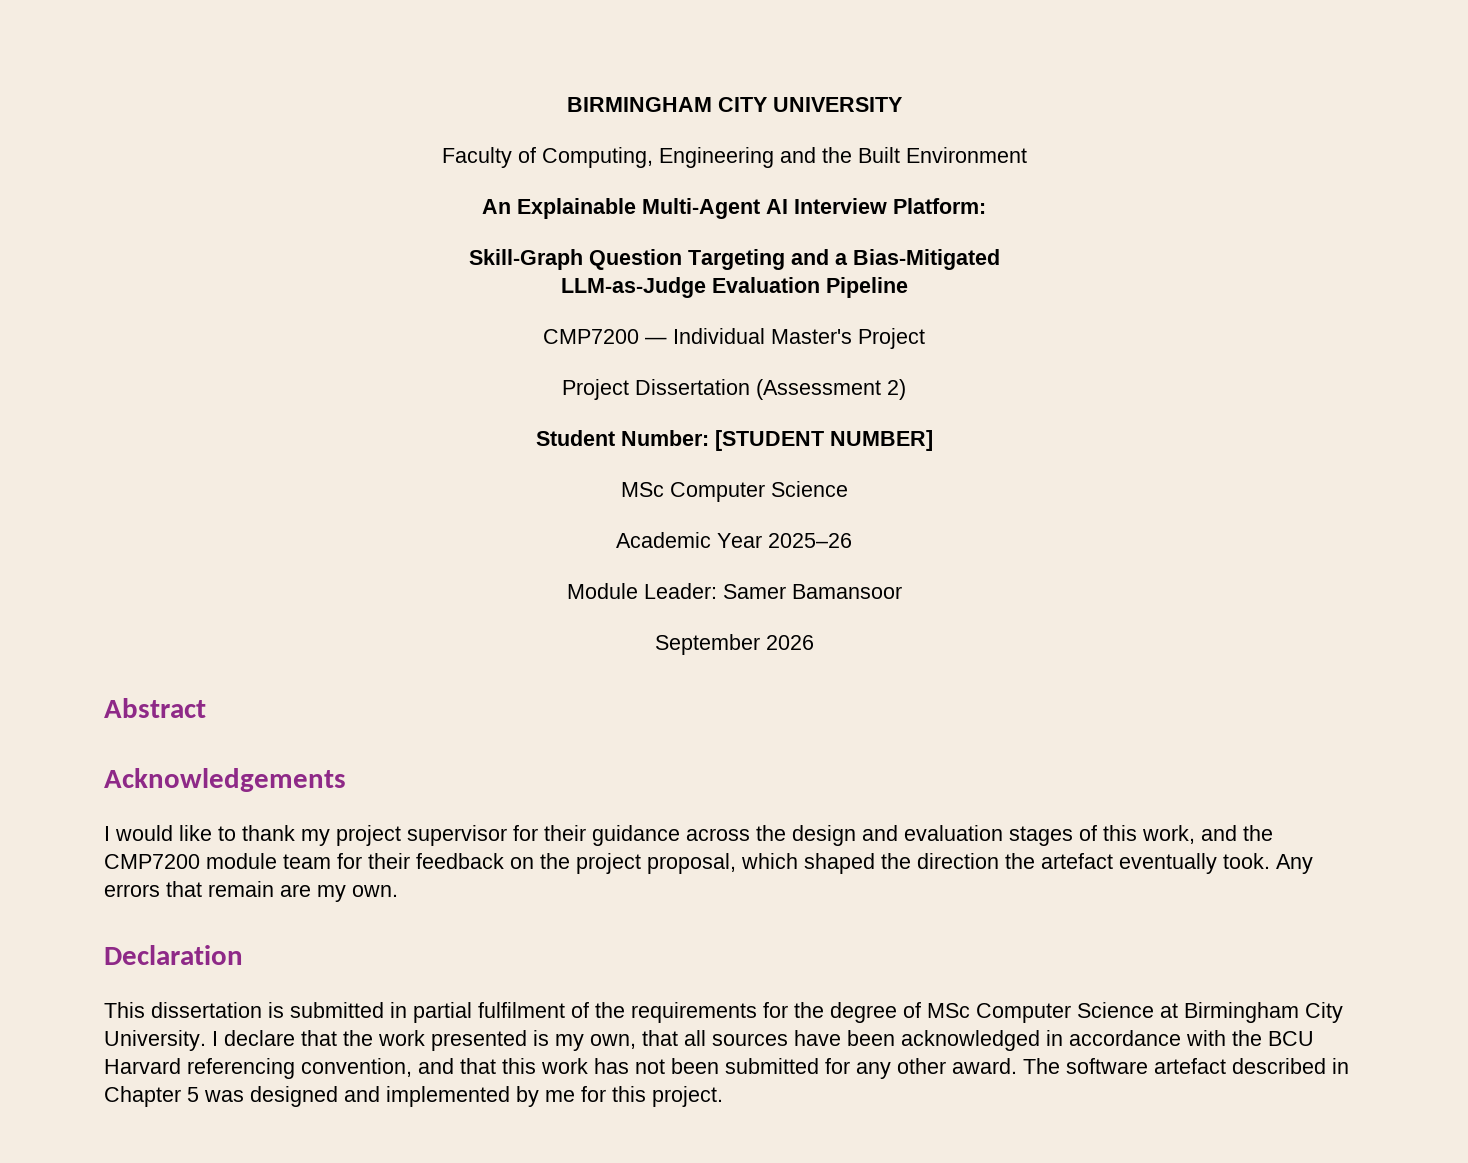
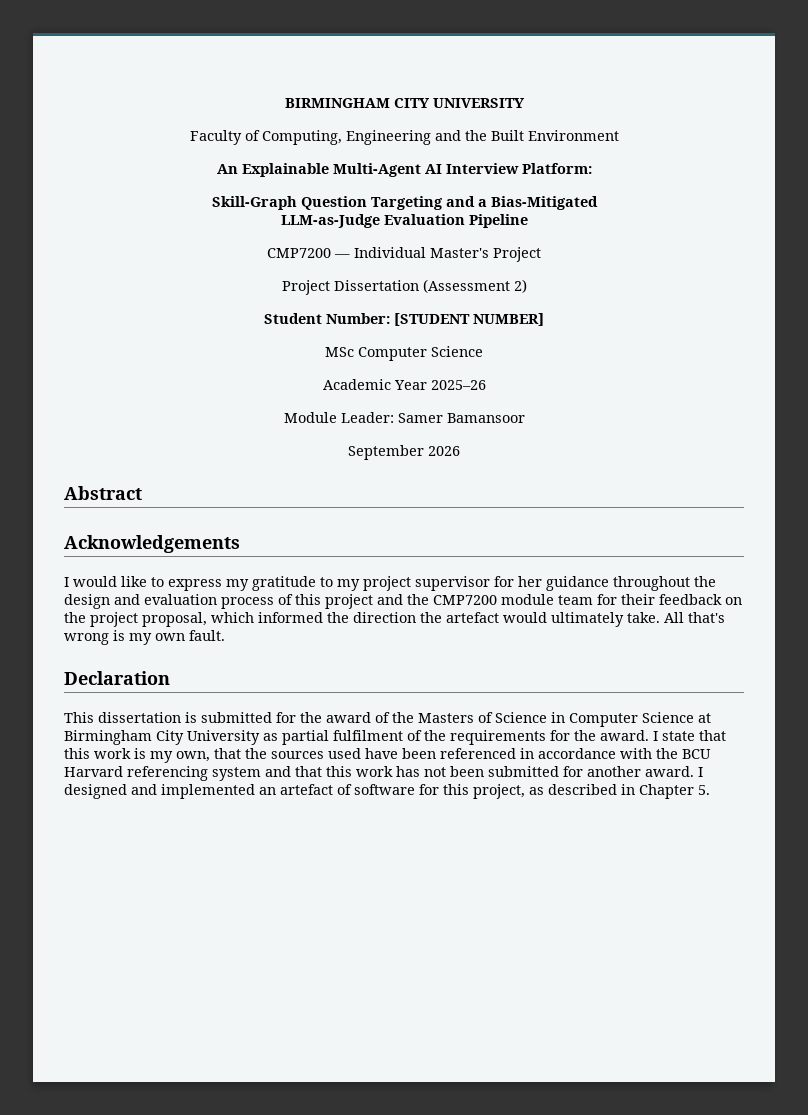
- I would like to thank my project supervisor for their guidance across the design and evaluation stages of this work, and the CMP7200 module team for their feedback on the project proposal, which shaped the direction the artefact eventually took. Any errors that remain are my own.
+ I would like to express my gratitude to my project supervisor for her guidance throughout the design and evaluation process of this project and the CMP7200 module team for their feedback on the project proposal, which informed the direction the artefact would ultimately take. All that's wrong is my own fault.
- This dissertation is submitted in partial fulfilment of the requirements for the degree of MSc Computer Science at Birmingham City University. I declare that the work presented is my own, that all sources have been acknowledged in accordance with the BCU Harvard referencing convention, and that this work has not been submitted for any other award. The software artefact described in Chapter 5 was designed and implemented by me for this project.
+ This dissertation is submitted for the award of the Masters of Science in Computer Science at Birmingham City University as partial fulfilment of the requirements for the award. I state that this work is my own, that the sources used have been referenced in accordance with the BCU Harvard referencing system and that this work has not been submitted for another award. I designed and implemented an artefact of software for this project, as described in Chapter 5.

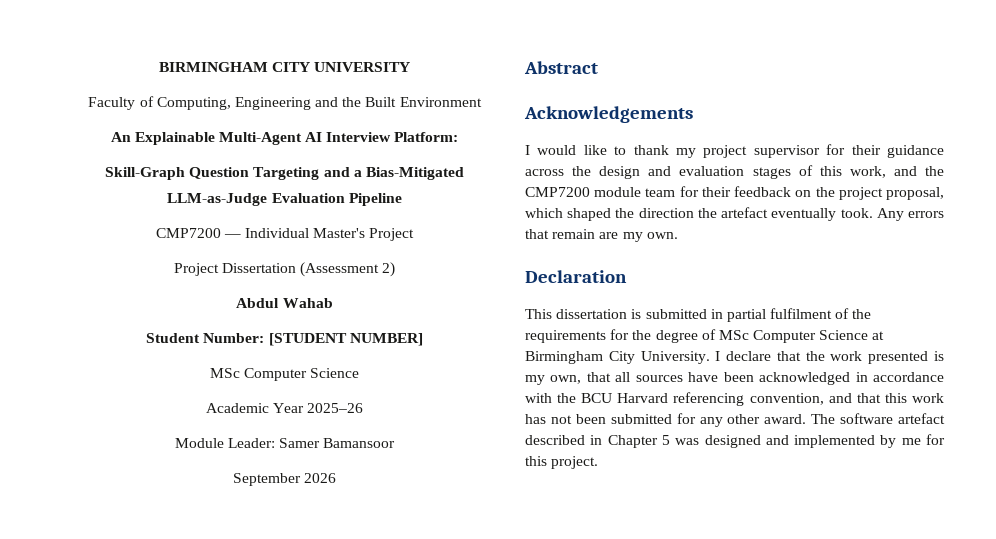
+ Abdul Wahab
- I would like to express my gratitude to my project supervisor for her guidance throughout the design and evaluation process of this project and the CMP7200 module team for their feedback on the project proposal, which informed the direction the artefact would ultimately take. All that's wrong is my own fault.
+ I would like to thank my project supervisor for their guidance across the design and evaluation stages of this work, and the CMP7200 module team for their feedback on the project proposal, which shaped the direction the artefact eventually took. Any errors that remain are my own.
- This dissertation is submitted for the award of the Masters of Science in Computer Science at Birmingham City University as partial fulfilment of the requirements for the award. I state that this work is my own, that the sources used have been referenced in accordance with the BCU Harvard referencing system and that this work has not been submitted for another award. I designed and implemented an artefact of software for this project, as described in Chapter 5.
+ This dissertation is submitted in partial fulfilment of the requirements for the degree of MSc Computer Science at Birmingham City University. I declare that the work presented is my own, that all sources have been acknowledged in accordance with the BCU Harvard referencing convention, and that this work has not been submitted for any other award. The software artefact described in Chapter 5 was designed and implemented by me for this project.

